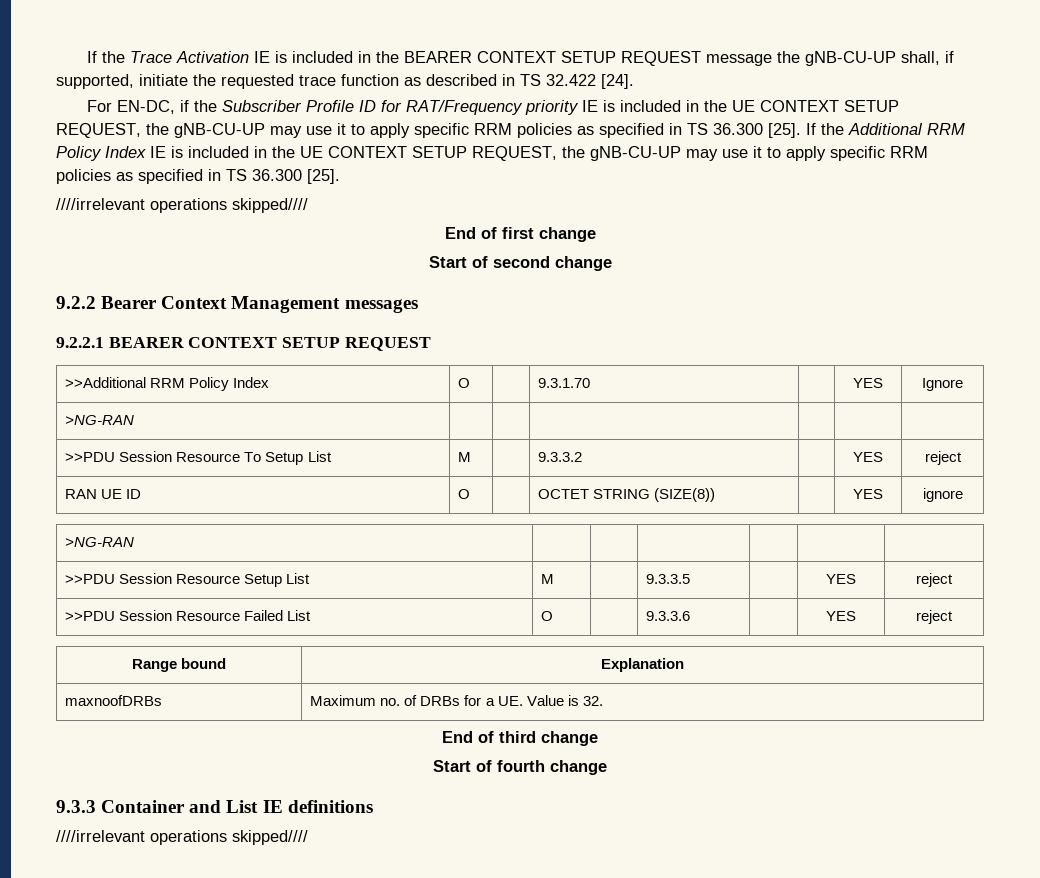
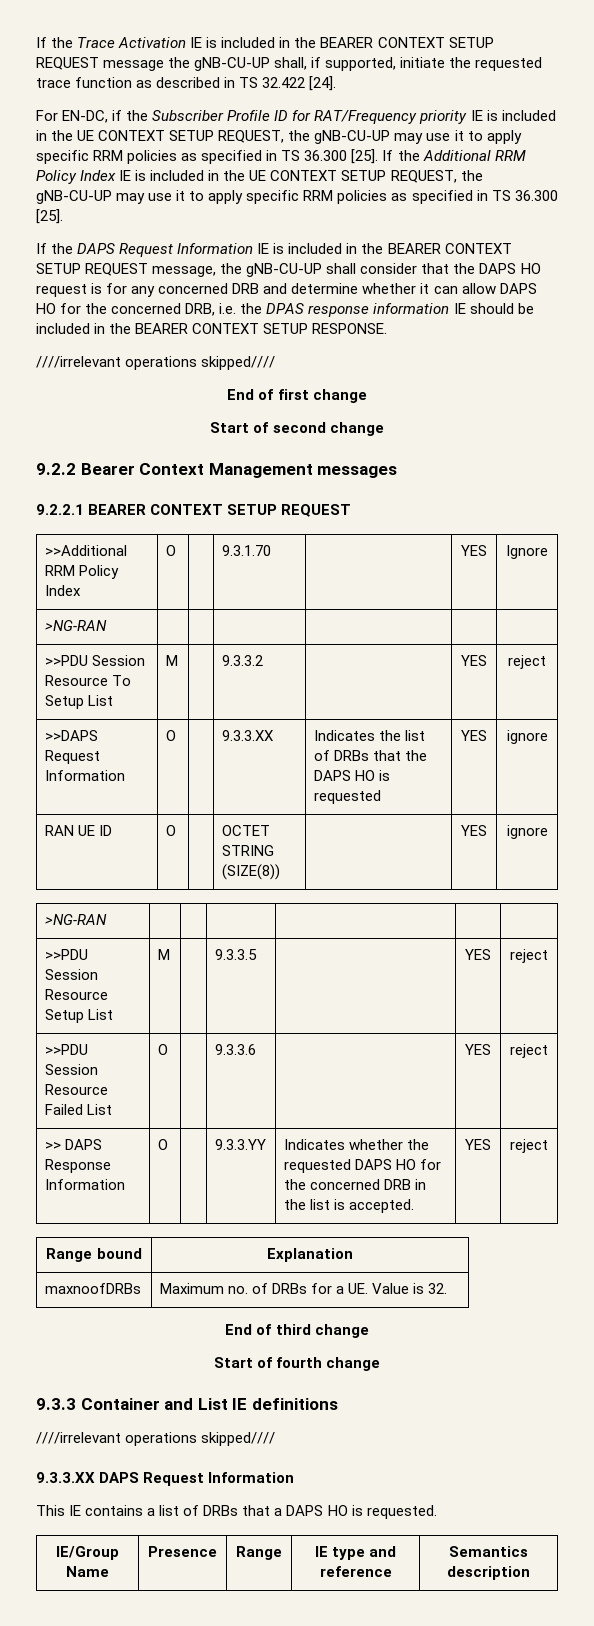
+ If the DAPS Request Information IE is included in the BEARER CONTEXT SETUP REQUEST message, the gNB-CU-UP shall consider that the DAPS HO request is for any concerned DRB and determine whether it can allow DAPS HO for the concerned DRB, i.e. the DPAS response information IE should be included in the BEARER CONTEXT SETUP RESPONSE.
+ >>DAPS Request Information | O | | 9.3.3.XX | Indicates the list of DRBs that the DAPS HO is requested | YES | ignore
+ >> DAPS Response Information | O | | 9.3.3.YY | Indicates whether the requested DAPS HO for the concerned DRB in the list is accepted. | YES | reject
+ 9.3.3.XX DAPS Request Information
+ This IE contains a list of DRBs that a DAPS HO is requested.
+ IE/Group Name | Presence | Range | IE type and reference | Semantics description

